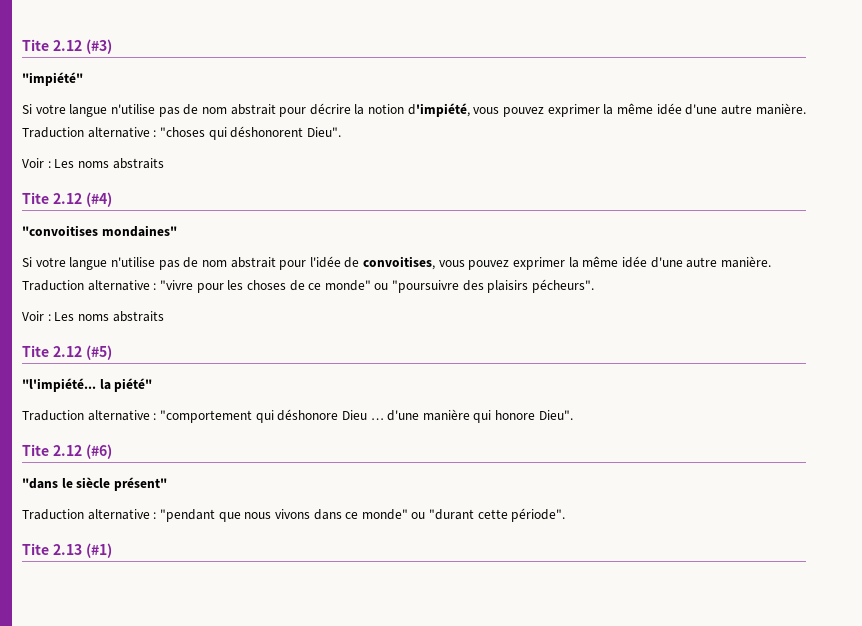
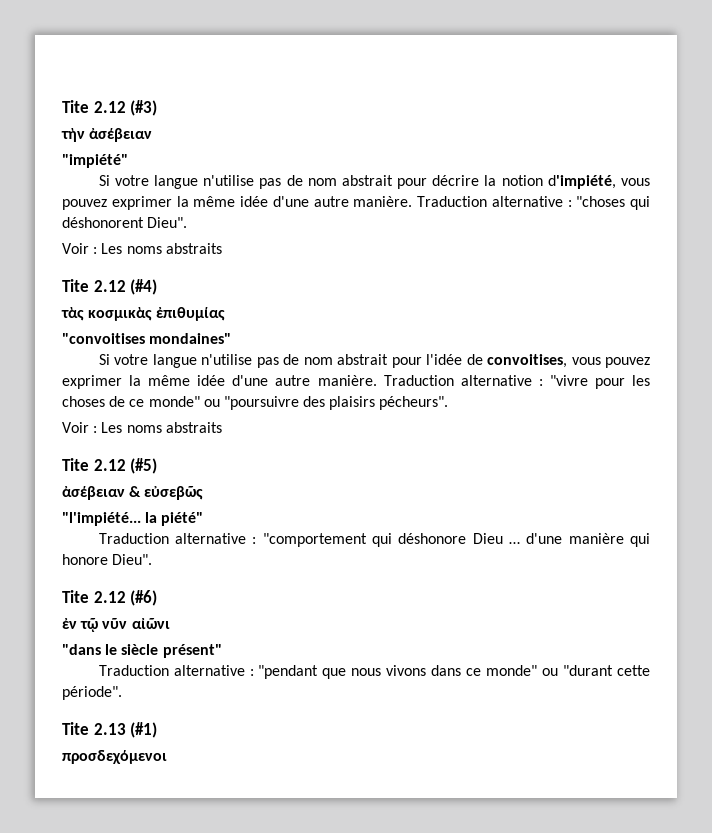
+ τὴν ἀσέβειαν
+ τὰς κοσμικὰς ἐπιθυμίας
+ ἀσέβειαν & εὐσεβῶς
+ ἐν τῷ νῦν αἰῶνι
+ προσδεχόμενοι

